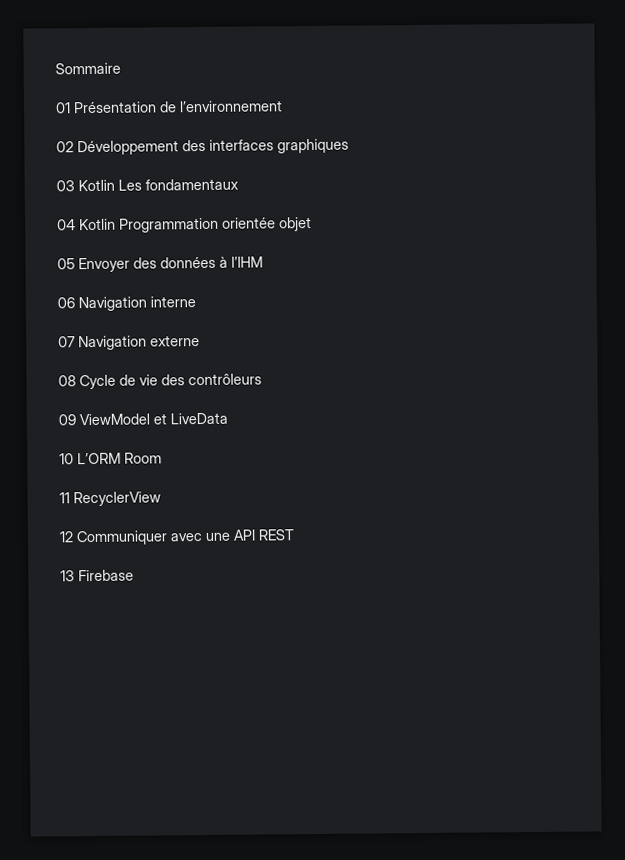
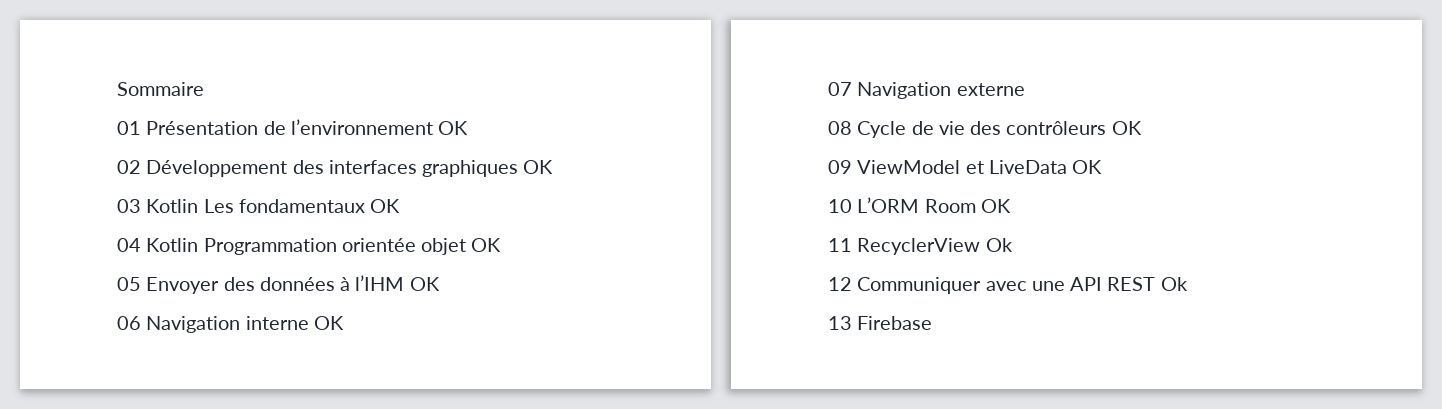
- 01 Présentation de l’environnement
+ 01 Présentation de l’environnement OK
- 02 Développement des interfaces graphiques
+ 02 Développement des interfaces graphiques OK
- 03 Kotlin Les fondamentaux
+ 03 Kotlin Les fondamentaux OK
- 04 Kotlin Programmation orientée objet
+ 04 Kotlin Programmation orientée objet OK
- 05 Envoyer des données à l’IHM
+ 05 Envoyer des données à l’IHM OK
- 06 Navigation interne
+ 06 Navigation interne OK
- 08 Cycle de vie des contrôleurs
+ 08 Cycle de vie des contrôleurs OK
- 09 ViewModel et LiveData
+ 09 ViewModel et LiveData OK
- 10 L’ORM Room
+ 10 L’ORM Room OK
- 11 RecyclerView
+ 11 RecyclerView Ok
- 12 Communiquer avec une API REST
+ 12 Communiquer avec une API REST Ok

